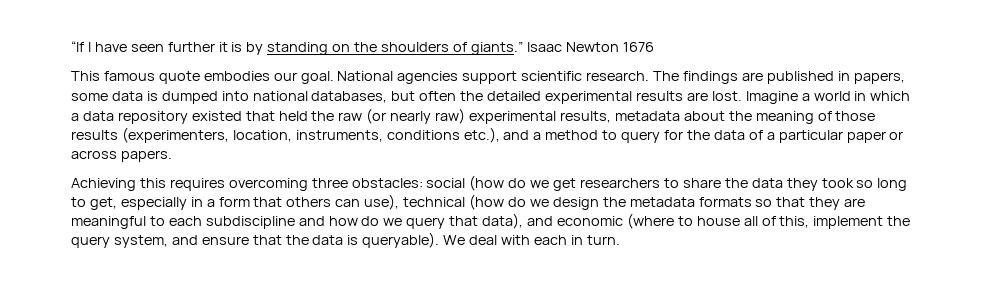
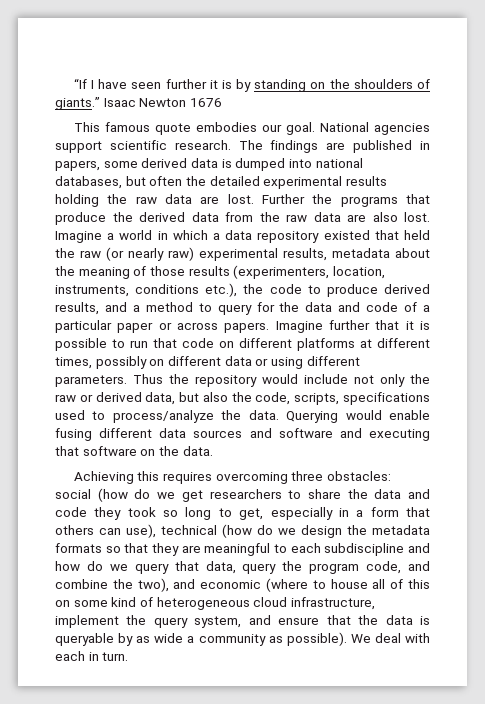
- The findings are published in papers, some data is dumped into national databases, but often the detailed experimental results are lost.
+ The findings are published in papers, some derived data is dumped into national databases, but often the detailed experimental results holding the raw data are lost. Further the programs that produce the derived data from the raw data are also lost.
- Imagine a world in which a data repository existed that held the raw (or nearly raw) experimental results, metadata about the meaning of those results (experimenters, location, instruments, conditions etc.), and a method to query for the data of a particular paper or across papers.
+ Imagine a world in which a data repository existed that held the raw (or nearly raw) experimental results, metadata about the meaning of those results (experimenters, location, instruments, conditions etc.), the code to produce derived results, and a method to query for the data and code of a particular paper or across papers. Imagine further that it is possible to run that code on different platforms at different times, possibly on different data or using different parameters. Thus the repository would include not only the raw or derived data, but also the code, scripts, specifications used to process/analyze the data. Querying would enable fusing different data sources and software and executing that software on the data.
- social (how do we get researchers to share the data they took so long to get, especially in a form that others can use), technical (how do we design the metadata formats so that they are meaningful to each subdiscipline and how do we query that data), and economic (where to house all of this, implement the query system, and ensure that the data is queryable).
+ social (how do we get researchers to share the data and code they took so long to get, especially in a form that others can use), technical (how do we design the metadata formats so that they are meaningful to each subdiscipline and how do we query that data, query the program code, and combine the two), and economic (where to house all of this on some kind of heterogeneous cloud infrastructure, implement the query system, and ensure that the data is queryable by as wide a community as possible).

